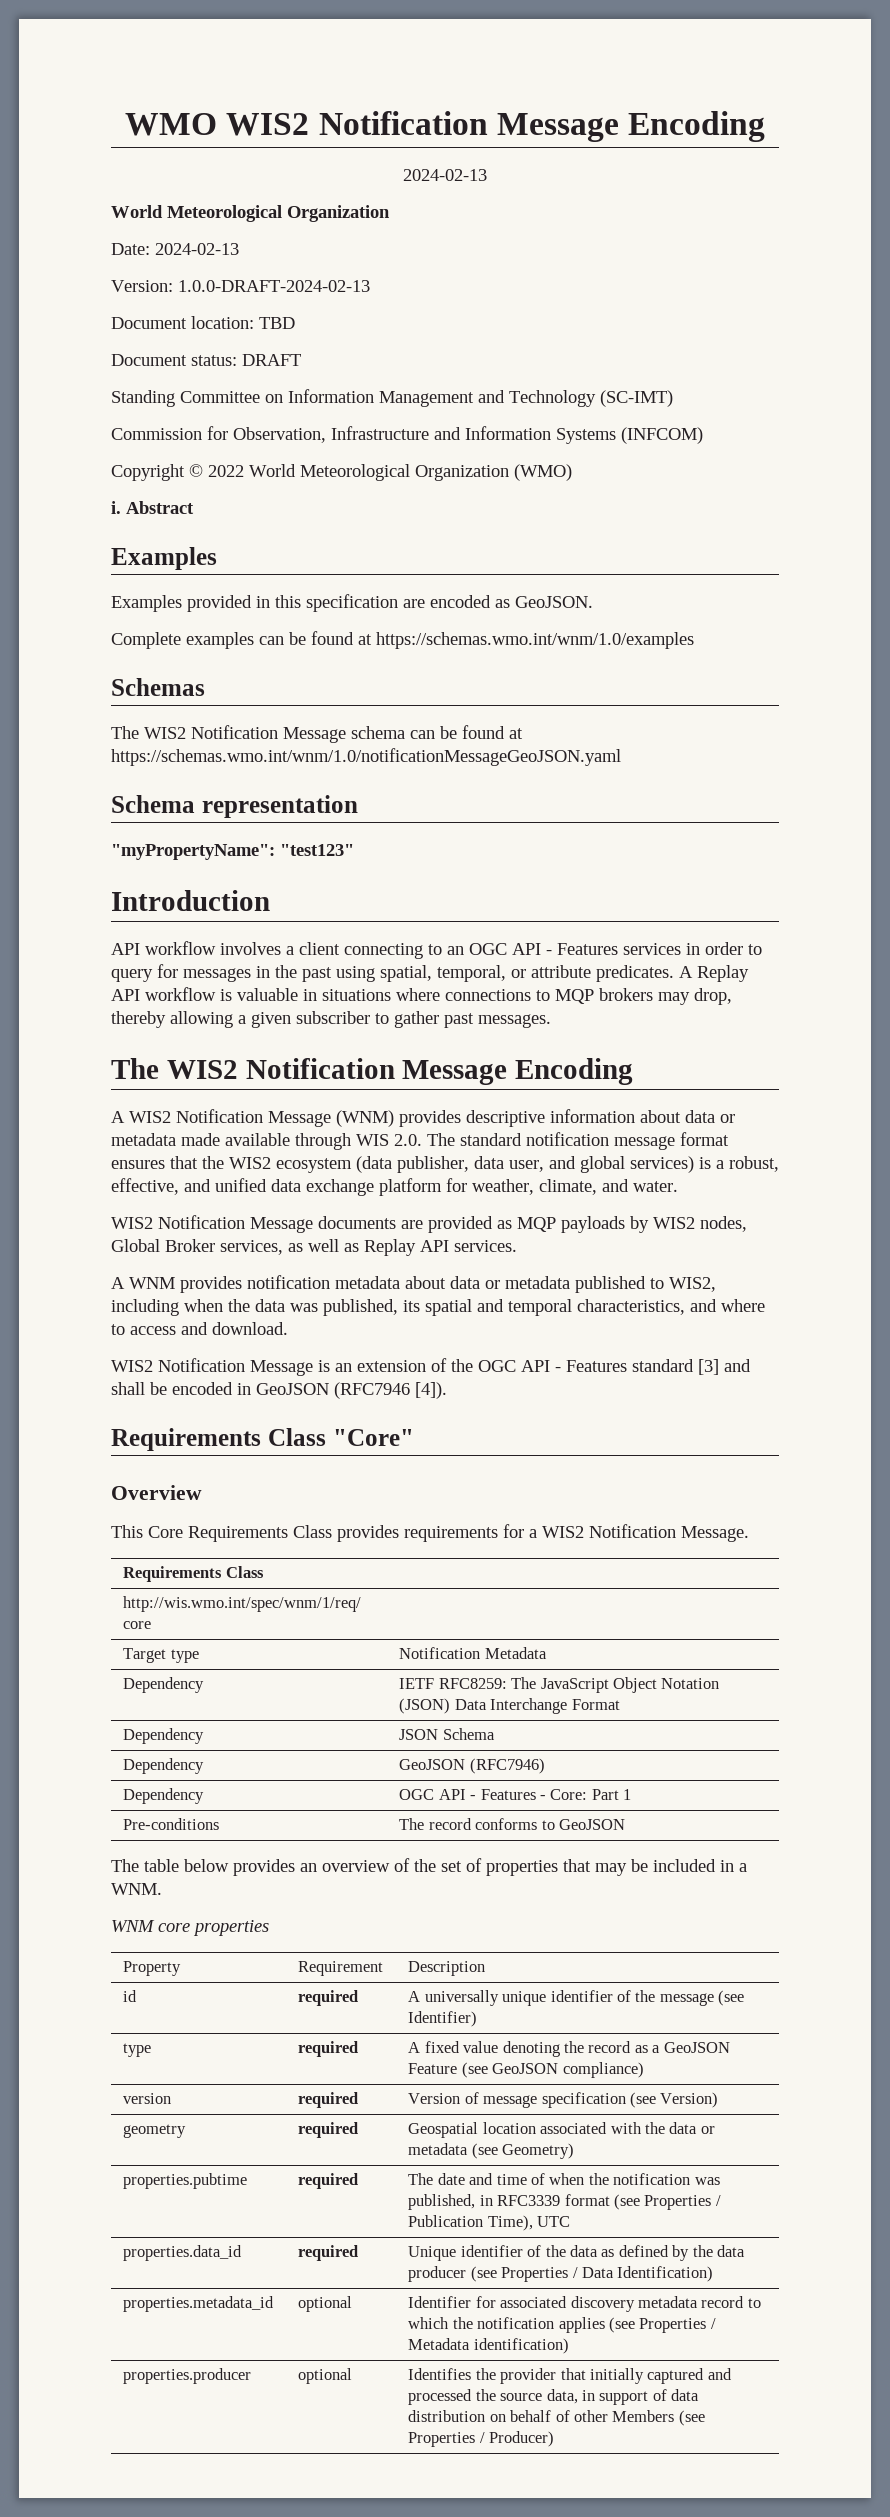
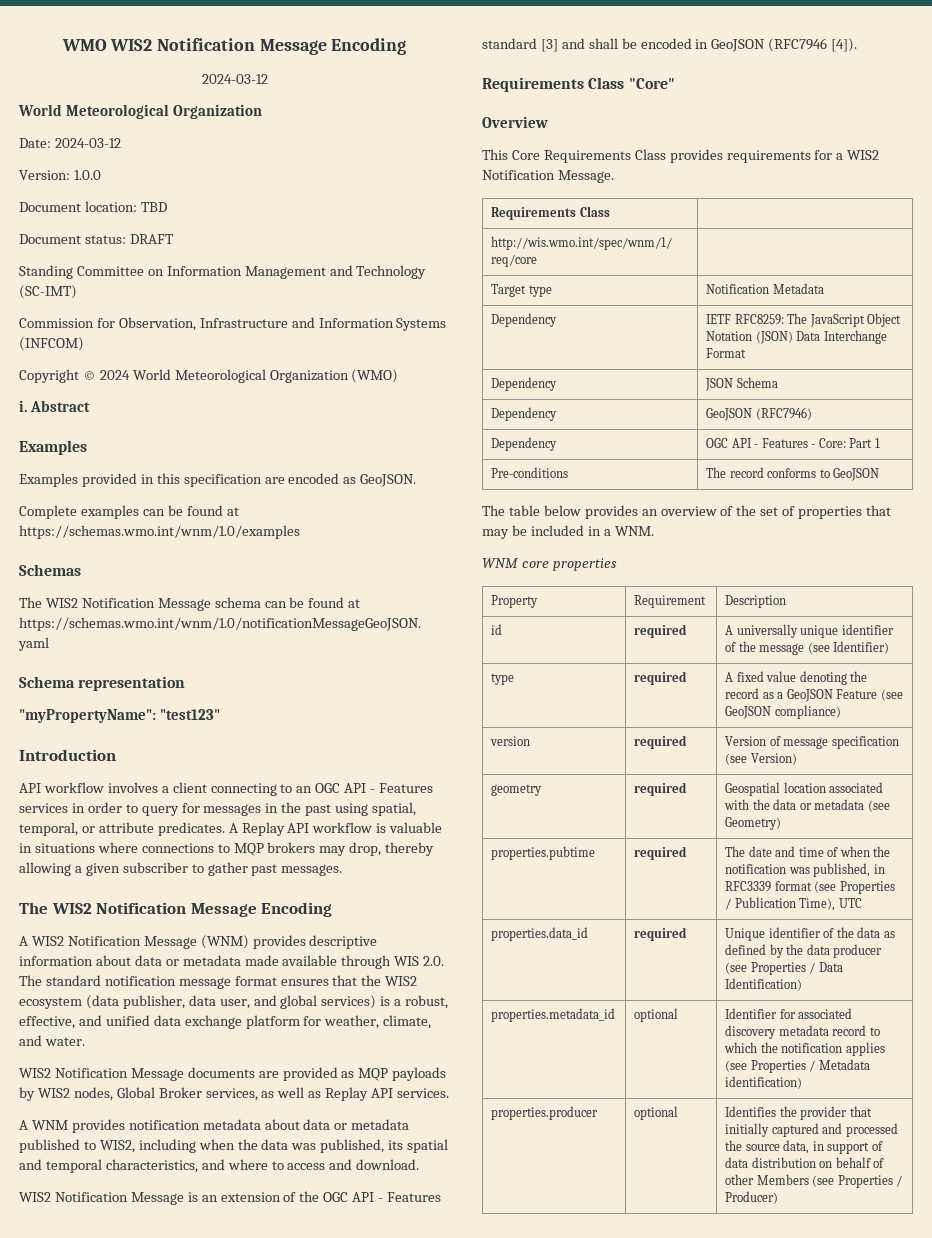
  WMO WIS2 Notification Message Encoding
- 2024-02-13
+ 2024-03-12
- Date: 2024-02-13
+ Date: 2024-03-12
- Version: 1.0.0-DRAFT-2024-02-13
+ Version: 1.0.0
- Copyright © 2022 World Meteorological Organization (WMO)
+ Copyright © 2024 World Meteorological Organization (WMO)

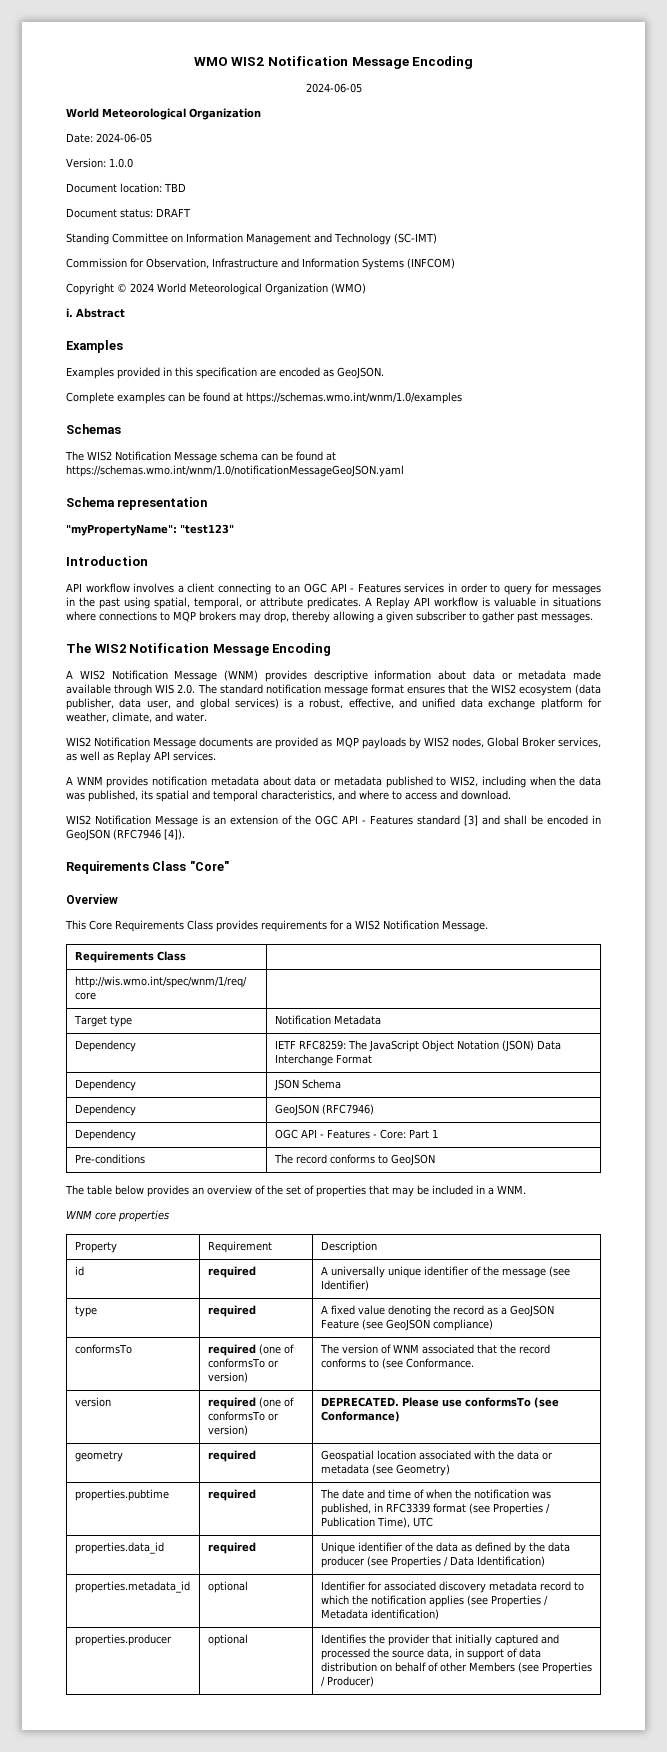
  WMO WIS2 Notification Message Encoding
- 2024-03-12
+ 2024-06-05
- Date: 2024-03-12
+ Date: 2024-06-05
- version | required | Version of message specification (see Version)
+ conformsTo | required (one of conformsTo or version) | The version of WNM associated that the record conforms to (see Conformance.
+ version | required (one of conformsTo or version) | DEPRECATED. Please use conformsTo (see Conformance)

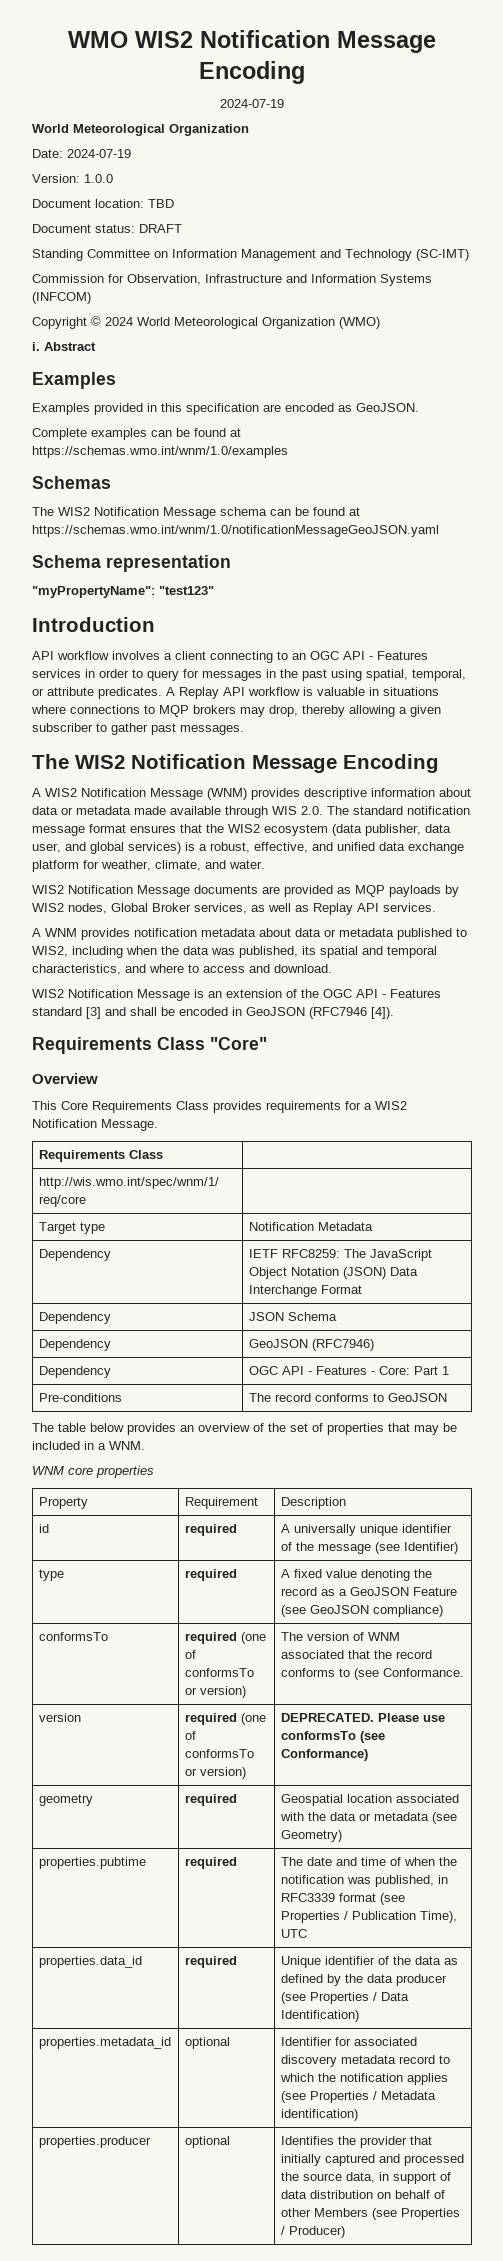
  WMO WIS2 Notification Message Encoding
- 2024-06-05
+ 2024-07-19
- Date: 2024-06-05
+ Date: 2024-07-19

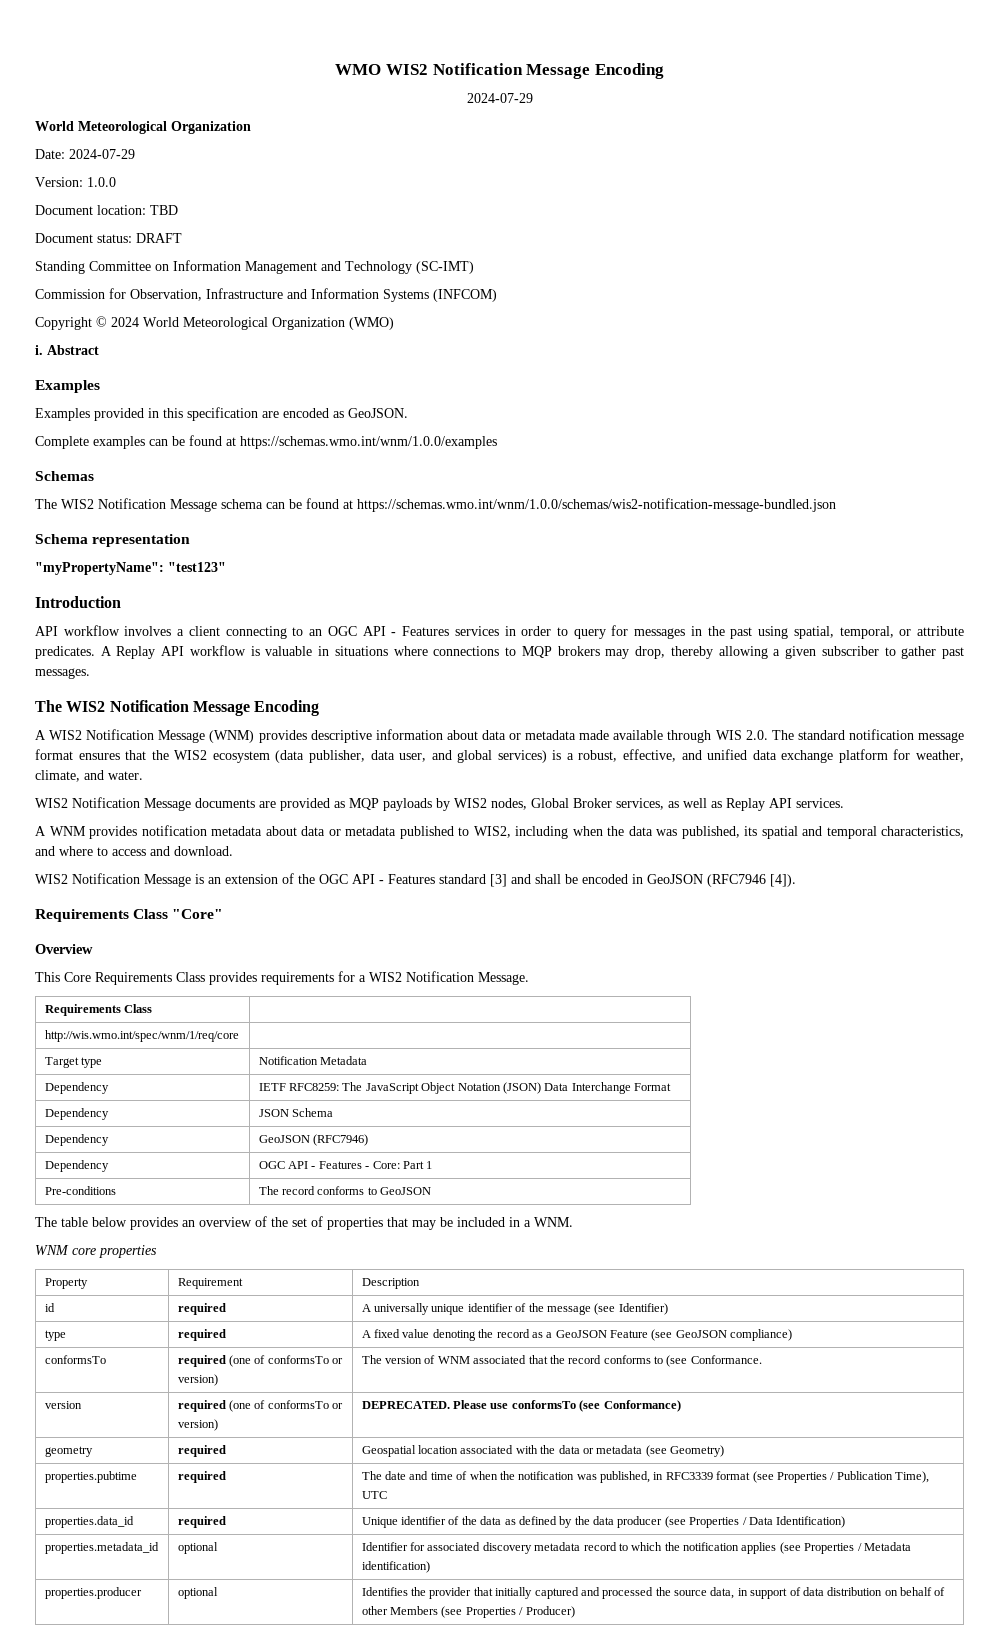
  WMO WIS2 Notification Message Encoding
- 2024-07-19
+ 2024-07-29
- Date: 2024-07-19
+ Date: 2024-07-29
- Complete examples can be found at https://schemas.wmo.int/wnm/1.0/examples
+ Complete examples can be found at https://schemas.wmo.int/wnm/1.0.0/examples
- The WIS2 Notification Message schema can be found at https://schemas.wmo.int/wnm/1.0/notificationMessageGeoJSON.yaml
+ The WIS2 Notification Message schema can be found at https://schemas.wmo.int/wnm/1.0.0/schemas/wis2-notification-message-bundled.json

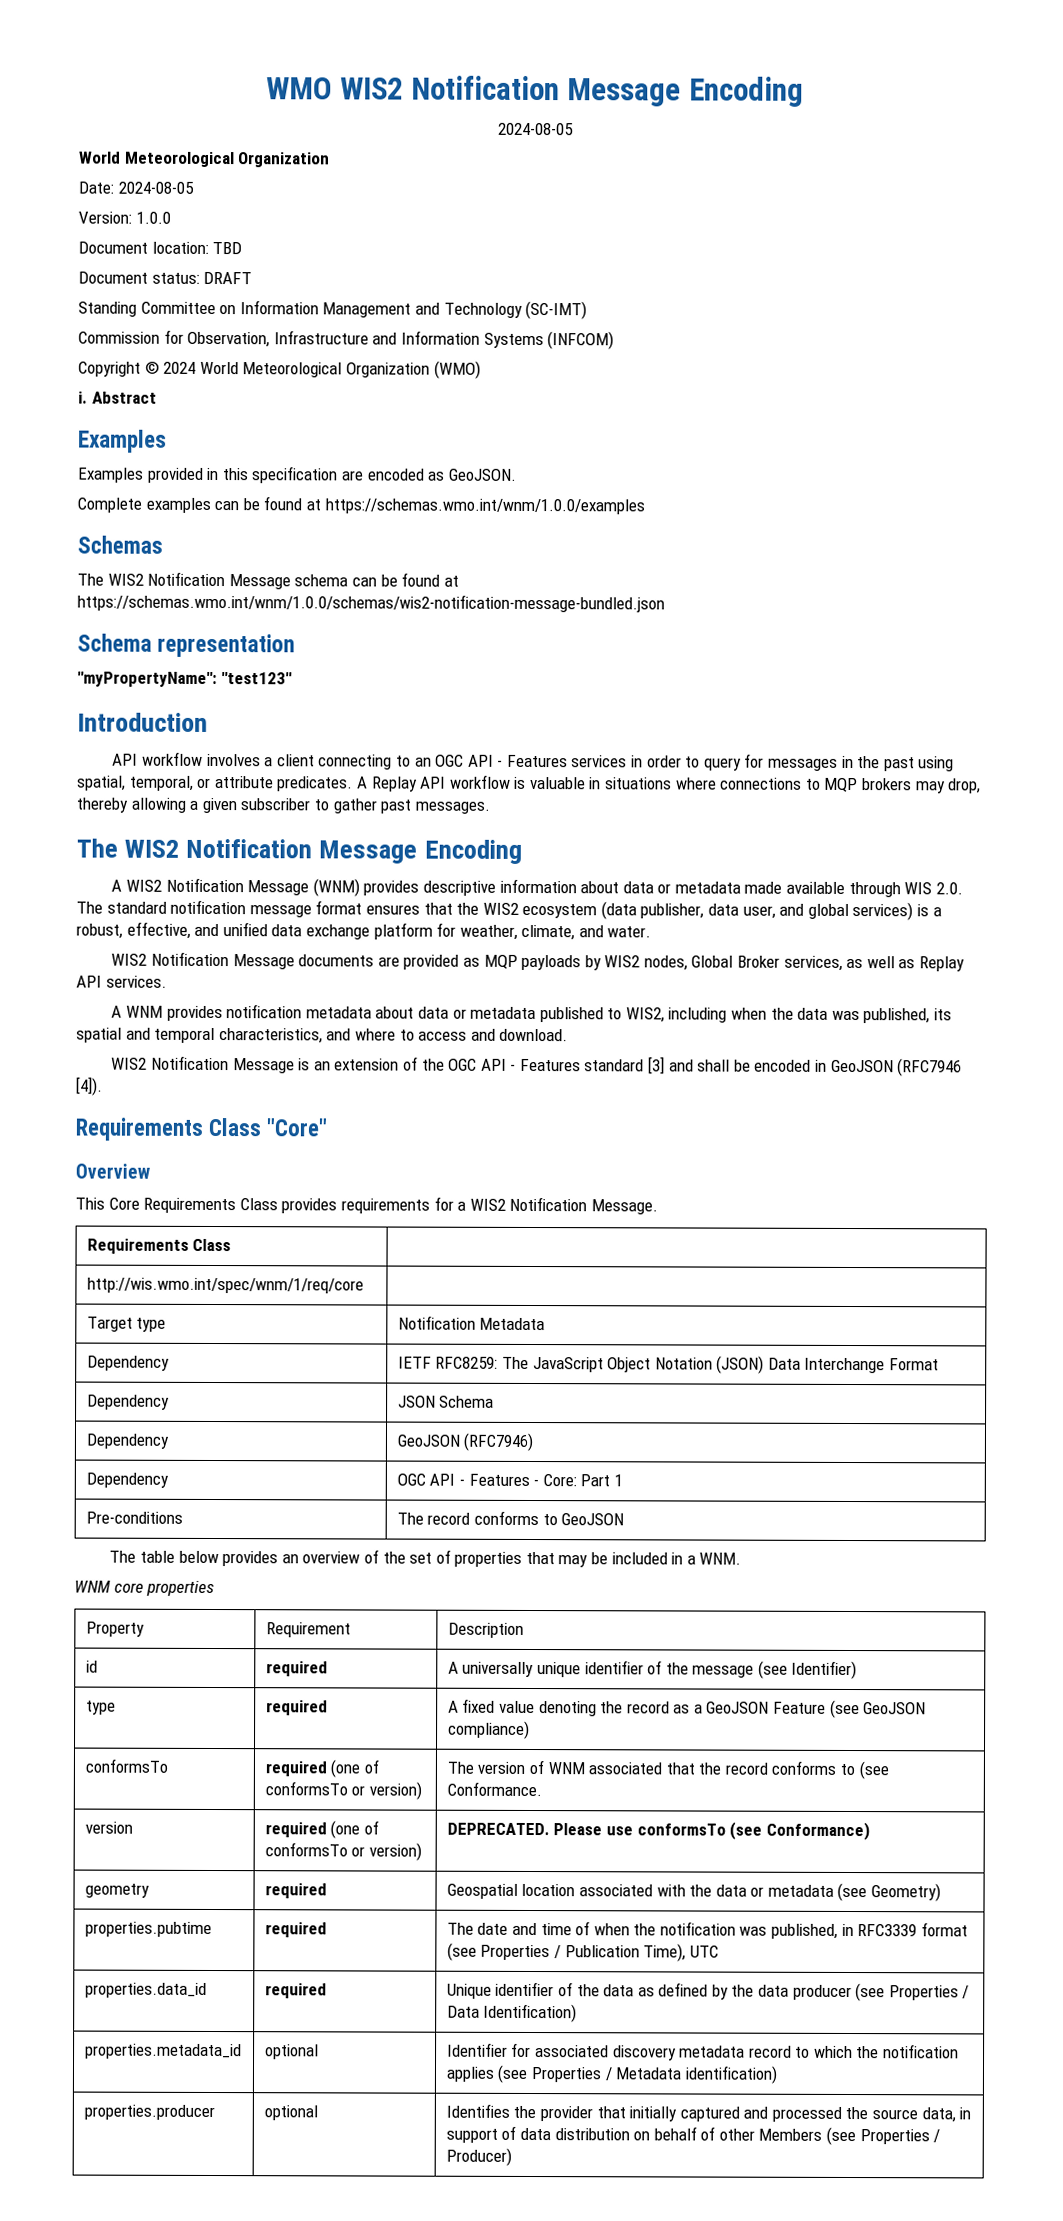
  WMO WIS2 Notification Message Encoding
- 2024-07-29
+ 2024-08-05
- Date: 2024-07-29
+ Date: 2024-08-05

